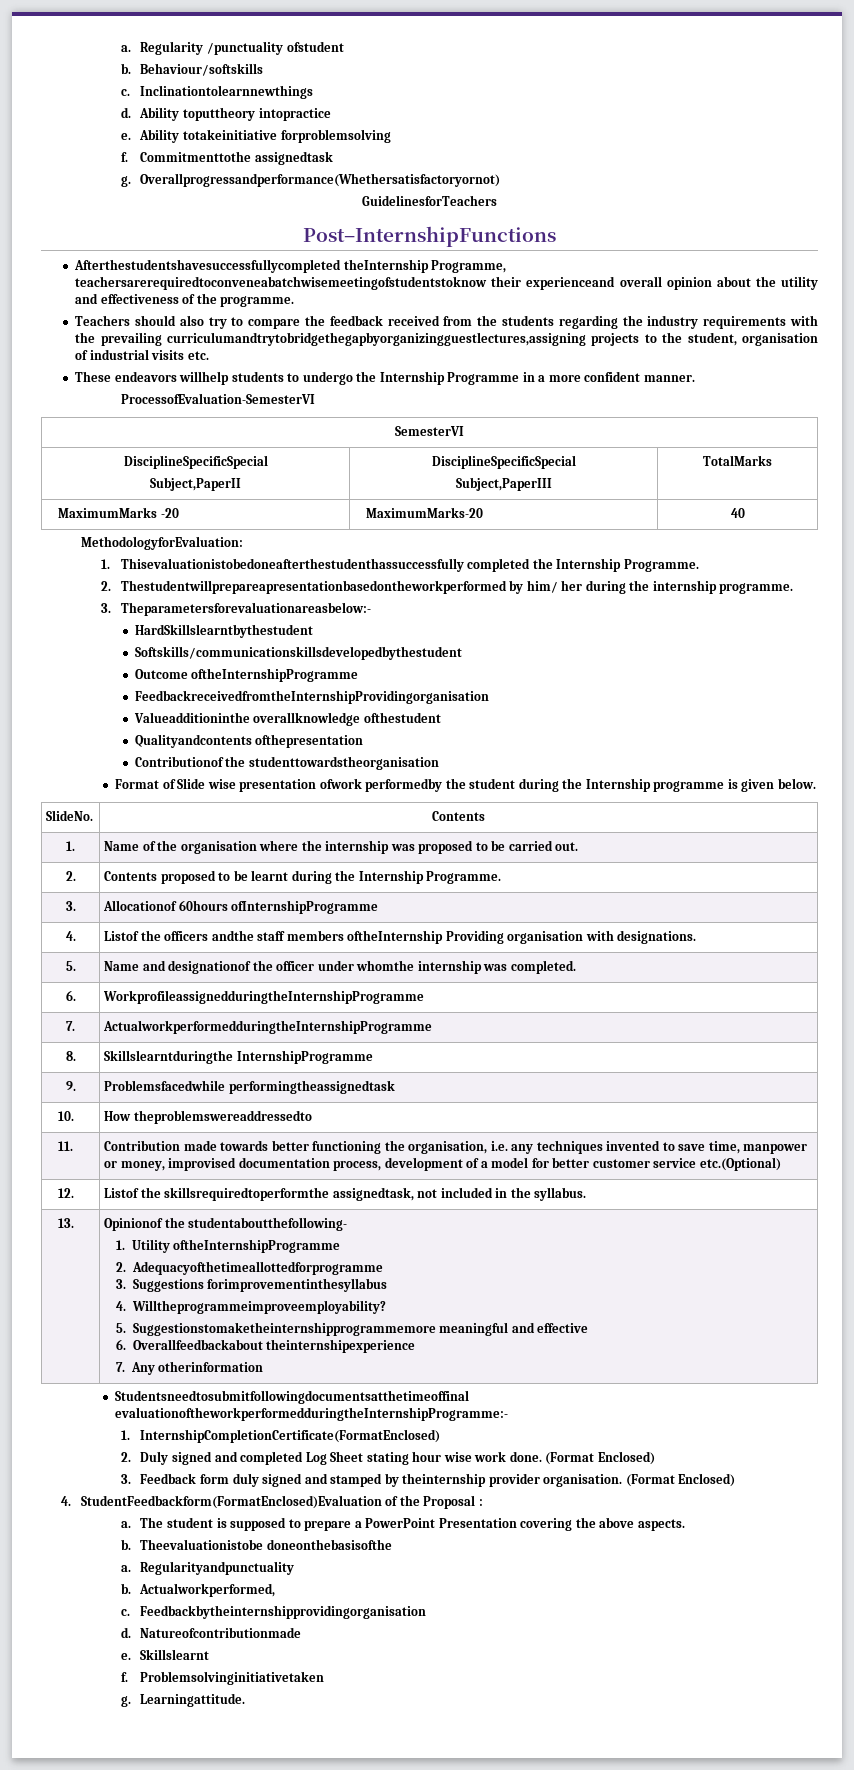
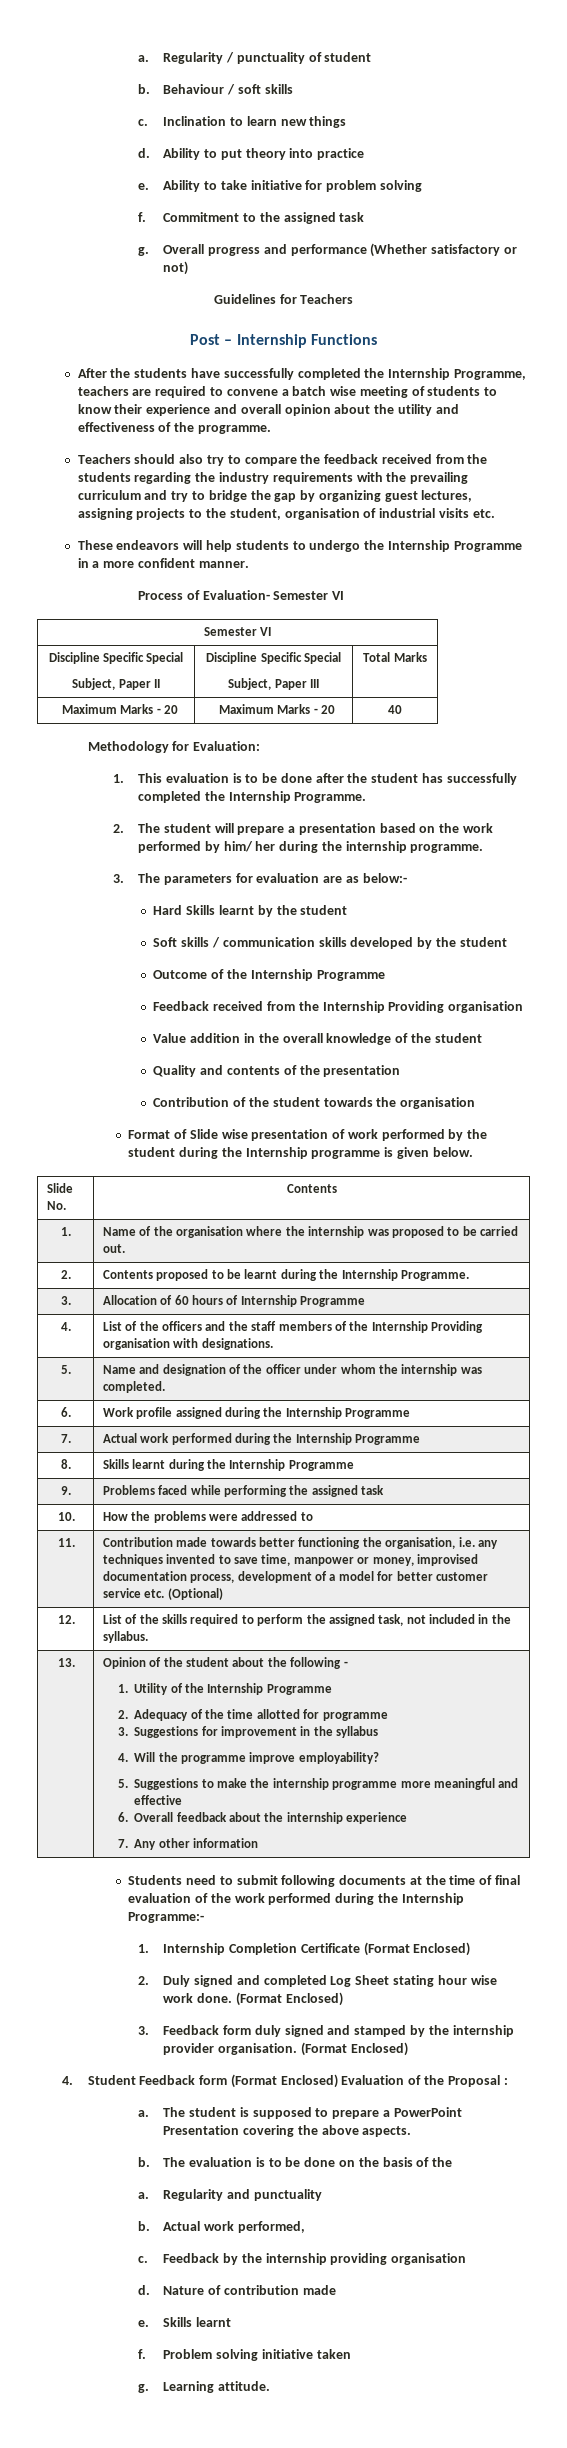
- a. Regularity /punctuality ofstudent
- b. Behaviour/softskills
- c. Inclinationtolearnnewthings
- d. Ability toputtheory intopractice
- e. Ability totakeinitiative forproblemsolving
- f. Commitmenttothe assignedtask
- g. Overallprogressandperformance(Whethersatisfactoryornot)
- GuidelinesforTeachers
- Post–InternshipFunctions
- Afterthestudentshavesuccessfullycompleted theInternship Programme, teachersarerequiredtoconveneabatchwisemeetingofstudentstoknow their experienceand overall opinion about the utility and effectiveness of the programme.
+ a. Regularity / punctuality of student
+ b. Behaviour / soft skills
+ c. Inclination to learn new things
+ d. Ability to put theory into practice
+ e. Ability to take initiative for problem solving
+ f. Commitment to the assigned task
+ g. Overall progress and performance (Whether satisfactory or not)
+ Guidelines for Teachers
+ Post – Internship Functions
+ After the students have successfully completed the Internship Programme, teachers are required to convene a batch wise meeting of students to know their experience and overall opinion about the utility and effectiveness of the programme.
- Teachers should also try to compare the feedback received from the students regarding the industry requirements with the prevailing curriculumandtrytobridgethegapbyorganizingguestlectures,assigning projects to the student, organisation of industrial visits etc.
+ Teachers should also try to compare the feedback received from the students regarding the industry requirements with the prevailing curriculum and try to bridge the gap by organizing guest lectures, assigning projects to the student, organisation of industrial visits etc.
- These endeavors willhelp students to undergo the Internship Programme in a more confident manner.
+ These endeavors will help students to undergo the Internship Programme in a more confident manner.
- ProcessofEvaluation-SemesterVI
- SemesterVI
- DisciplineSpecificSpecial
- Subject,PaperII | DisciplineSpecificSpecial
- Subject,PaperIII | TotalMarks
- MaximumMarks -20 | MaximumMarks-20 | 40
- MethodologyforEvaluation:
- 1. Thisevaluationistobedoneafterthestudenthassuccessfully completed the Internship Programme.
+ Process of Evaluation- Semester VI
+ Semester VI
+ Discipline Specific Special
+ Subject, Paper II | Discipline Specific Special
+ Subject, Paper III | Total Marks
+ Maximum Marks - 20 | Maximum Marks - 20 | 40
+ Methodology for Evaluation:
+ 1. This evaluation is to be done after the student has successfully completed the Internship Programme.
- 2. Thestudentwillprepareapresentationbasedontheworkperformed by him/ her during the internship programme.
+ 2. The student will prepare a presentation based on the work performed by him/ her during the internship programme.
- 3. Theparametersforevaluationareasbelow:-
- HardSkillslearntbythestudent
- Softskills/communicationskillsdevelopedbythestudent
- Outcome oftheInternshipProgramme
- FeedbackreceivedfromtheInternshipProvidingorganisation
- Valueadditioninthe overallknowledge ofthestudent
- Qualityandcontents ofthepresentation
- Contributionof the studenttowardstheorganisation
+ 3. The parameters for evaluation are as below:-
+ Hard Skills learnt by the student
+ Soft skills / communication skills developed by the student
+ Outcome of the Internship Programme
+ Feedback received from the Internship Providing organisation
+ Value addition in the overall knowledge of the student
+ Quality and contents of the presentation
+ Contribution of the student towards the organisation
- Format of Slide wise presentation ofwork performedby the student during the Internship programme is given below.
+ Format of Slide wise presentation of work performed by the student during the Internship programme is given below.
- SlideNo. | Contents
+ Slide No. | Contents
- 3. | Allocationof 60hours ofInternshipProgramme
- 4. | Listof the officers andthe staff members oftheInternship Providing organisation with designations.
+ 3. | Allocation of 60 hours of Internship Programme
+ 4. | List of the officers and the staff members of the Internship Providing organisation with designations.
- 5. | Name and designationof the officer under whomthe internship was completed.
+ 5. | Name and designation of the officer under whom the internship was completed.
- 6. | WorkprofileassignedduringtheInternshipProgramme
- 7. | ActualworkperformedduringtheInternshipProgramme
- 8. | Skillslearntduringthe InternshipProgramme
- 9. | Problemsfacedwhile performingtheassignedtask
- 10. | How theproblemswereaddressedto
+ 6. | Work profile assigned during the Internship Programme
+ 7. | Actual work performed during the Internship Programme
+ 8. | Skills learnt during the Internship Programme
+ 9. | Problems faced while performing the assigned task
+ 10. | How the problems were addressed to
- 11. | Contribution made towards better functioning the organisation, i.e. any techniques invented to save time, manpower or money, improvised documentation process, development of a model for better customer service etc.(Optional)
+ 11. | Contribution made towards better functioning the organisation, i.e. any techniques invented to save time, manpower or money, improvised documentation process, development of a model for better customer service etc. (Optional)
- 12. | Listof the skillsrequiredtoperformthe assignedtask, not included in the syllabus.
+ 12. | List of the skills required to perform the assigned task, not included in the syllabus.
- Opinionof the studentaboutthefollowing-
- 1. Utility oftheInternshipProgramme
- 2. Adequacyofthetimeallottedforprogramme
- 3. Suggestions forimprovementinthesyllabus
- 4. Willtheprogrammeimproveemployability?
- 5. Suggestionstomaketheinternshipprogrammemore meaningful and effective
- 6. Overallfeedbackabout theinternshipexperience
- 7. Any otherinformation
- Studentsneedtosubmitfollowingdocumentsatthetimeoffinal evaluationoftheworkperformedduringtheInternshipProgramme:-
- 1. InternshipCompletionCertificate(FormatEnclosed)
+ Opinion of the student about the following -
+ 1. Utility of the Internship Programme
+ 2. Adequacy of the time allotted for programme
+ 3. Suggestions for improvement in the syllabus
+ 4. Will the programme improve employability?
+ 5. Suggestions to make the internship programme more meaningful and effective
+ 6. Overall feedback about the internship experience
+ 7. Any other information
+ Students need to submit following documents at the time of final evaluation of the work performed during the Internship Programme:-
+ 1. Internship Completion Certificate (Format Enclosed)
- 3. Feedback form duly signed and stamped by theinternship provider organisation.
+ 3. Feedback form duly signed and stamped by the internship provider organisation.
- 4. StudentFeedbackform(FormatEnclosed)Evaluation of the Proposal :
+ 4. Student Feedback form (Format Enclosed) Evaluation of the Proposal :
- Theevaluationistobe doneonthebasisofthe
- a. Regularityandpunctuality
- b. Actualworkperformed,
- c. Feedbackbytheinternshipprovidingorganisation
- d. Natureofcontributionmade
- e. Skillslearnt
- f. Problemsolvinginitiativetaken
- g. Learningattitude.
+ The evaluation is to be done on the basis of the
+ a. Regularity and punctuality
+ b. Actual work performed,
+ c. Feedback by the internship providing organisation
+ d. Nature of contribution made
+ e. Skills learnt
+ f. Problem solving initiative taken
+ g. Learning attitude.

